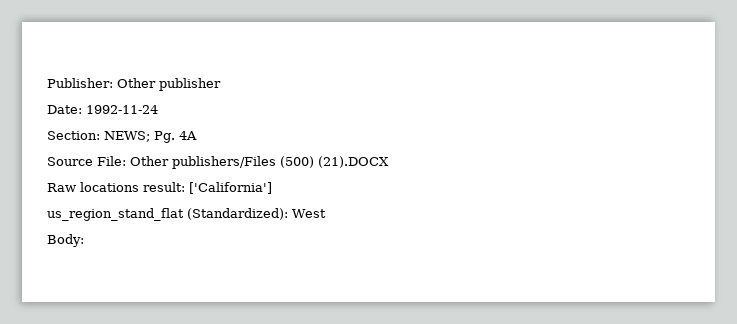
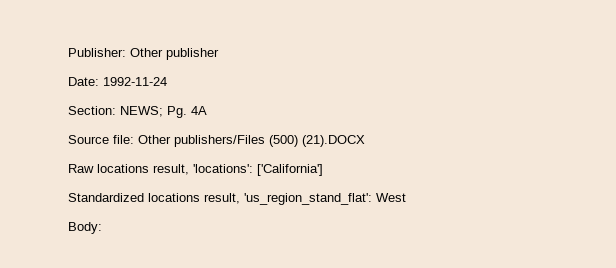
- Source File: Other publishers/Files (500) (21).DOCX
+ Source file: Other publishers/Files (500) (21).DOCX
- Raw locations result: ['California']
+ Raw locations result, 'locations': ['California']
- us_region_stand_flat (Standardized): West
+ Standardized locations result, 'us_region_stand_flat': West

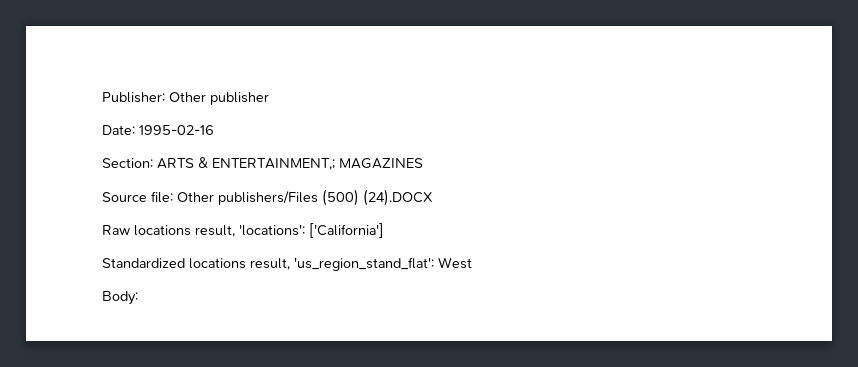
- Date: 1992-11-24
+ Date: 1995-02-16
- Section: NEWS; Pg. 4A
+ Section: ARTS & ENTERTAINMENT,; MAGAZINES
- Source file: Other publishers/Files (500) (21).DOCX
+ Source file: Other publishers/Files (500) (24).DOCX

